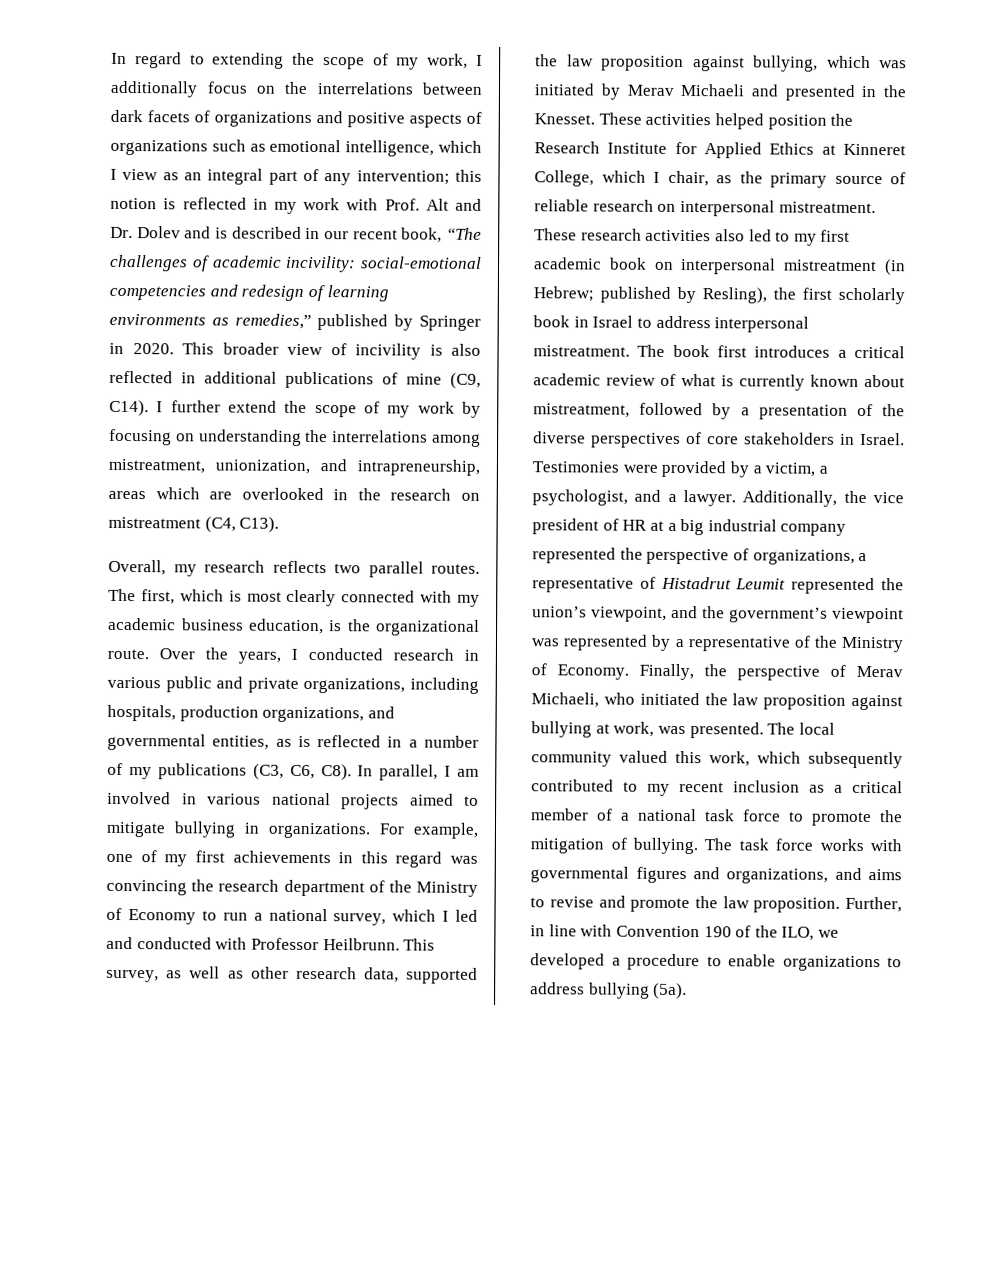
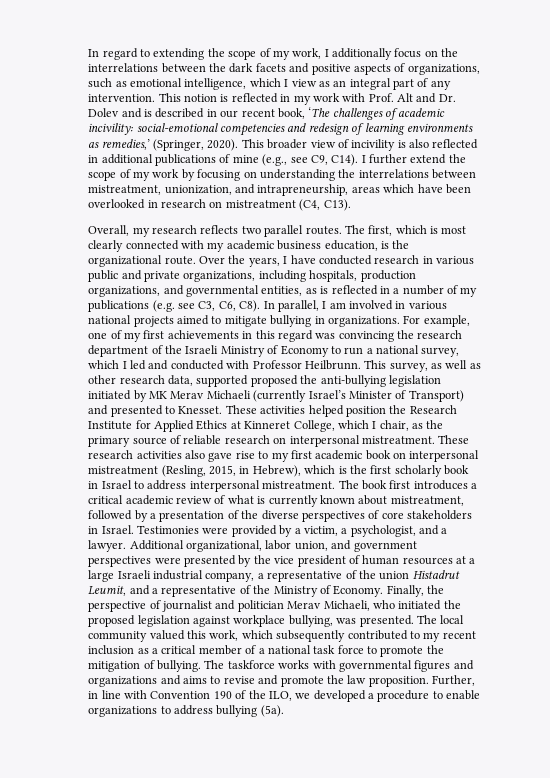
- In regard to extending the scope of my work, I additionally focus on the interrelations between dark facets of organizations and positive aspects of organizations such as emotional intelligence, which I view as an integral part of any intervention; this notion is reflected in my work with Prof. Alt and Dr. Dolev and is described in our recent book, “The challenges of academic incivility:
+ In regard to extending the scope of my work, I additionally focus on the interrelations between the dark facets and positive aspects of organizations, such as emotional intelligence, which I view as an integral part of any intervention. This notion is reflected in my work with Prof. Alt and Dr. Dolev and is described in our recent book, ‘The challenges of academic incivility:
- social-emotional competencies and redesign of learning environments as remedies,” published by Springer in 2020.
+ social-emotional competencies and redesign of learning environments as remedies,’ (Springer, 2020).
- This broader view of incivility is also reflected in additional publications of mine (C9, C14).
+ This broader view of incivility is also reflected in additional publications of mine (e.g., see C9, C14).
- I further extend the scope of my work by focusing on understanding the interrelations among mistreatment, unionization, and intrapreneurship, areas which are overlooked in the research on mistreatment (C4, C13).
+ I further extend the scope of my work by focusing on understanding the interrelations between mistreatment, unionization, and intrapreneurship, areas which have been overlooked in research on mistreatment (C4, C13).
- Over the years, I conducted research in various public and private organizations, including hospitals, production organizations, and governmental entities, as is reflected in a number of my publications (C3, C6, C8). In parallel, I am involved in various national projects aimed to mitigate bullying in organizations.
+ Over the years, I have conducted research in various public and private organizations, including hospitals, production organizations, and governmental entities, as is reflected in a number of my publications (e.g. see C3, C6, C8). In parallel, I am involved in various national projects aimed to mitigate bullying in organizations.
- For example, one of my first achievements in this regard was convincing the research department of the Ministry of Economy to run a national survey, which I led and conducted with Professor Heilbrunn.
+ For example, one of my first achievements in this regard was convincing the research department of the Israeli Ministry of Economy to run a national survey, which I led and conducted with Professor Heilbrunn.
- This survey, as well as other research data, supported the law proposition against bullying, which was initiated by Merav Michaeli and presented in the Knesset.
+ This survey, as well as other research data, supported proposed the anti-bullying legislation initiated by MK Merav Michaeli (currently Israel’s Minister of Transport) and presented to Knesset.
- These research activities also led to my first academic book on interpersonal mistreatment (in Hebrew; published by Resling), the first scholarly book in Israel to address interpersonal mistreatment.
+ These research activities also gave rise to my first academic book on interpersonal mistreatment (Resling, 2015, in Hebrew), which is the first scholarly book in Israel to address interpersonal mistreatment.
- Additionally, the vice president of HR at a big industrial company represented the perspective of organizations, a representative of Histadrut Leumit represented the union’s viewpoint, and the government’s viewpoint was represented by a representative of the Ministry of Economy.
+ Additional organizational, labor union, and government perspectives were presented by the vice president of human resources at a large Israeli industrial company, a representative of the union Histadrut Leumit, and a representative of the Ministry of Economy.
- Finally, the perspective of Merav Michaeli, who initiated the law proposition against bullying at work, was presented.
+ Finally, the perspective of journalist and politician Merav Michaeli, who initiated the proposed legislation against workplace bullying, was presented.
- The task force works with governmental figures and organizations, and aims to revise and promote the law proposition.
+ The taskforce works with governmental figures and organizations and aims to revise and promote the law proposition.

